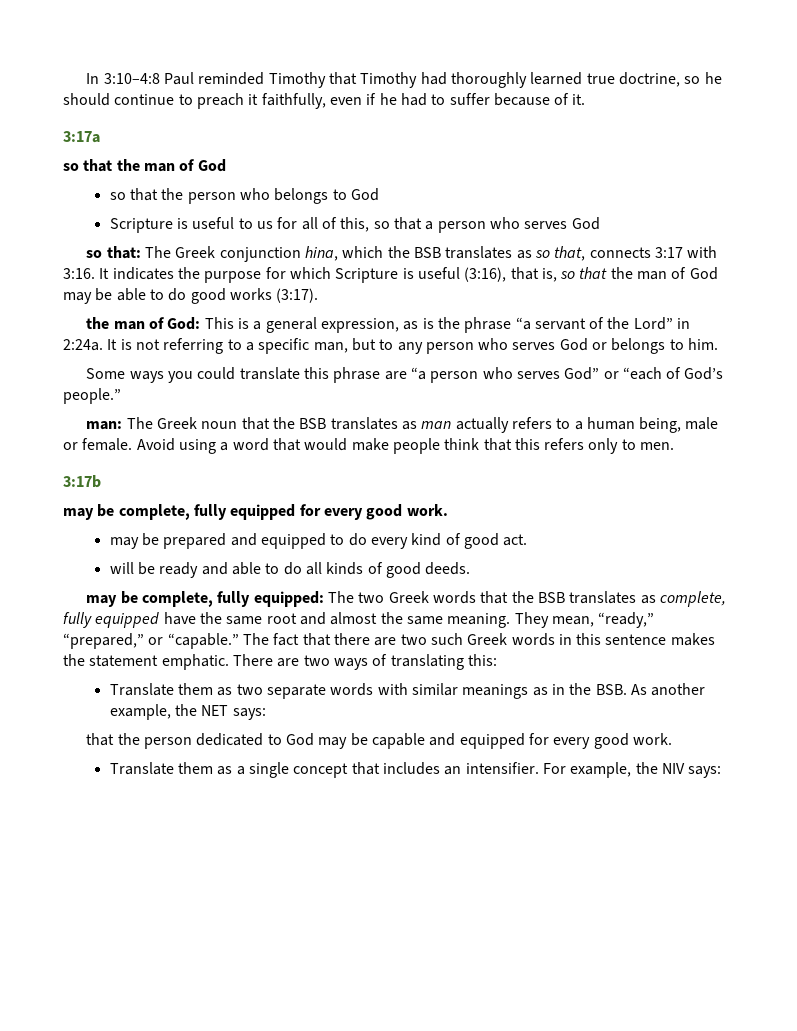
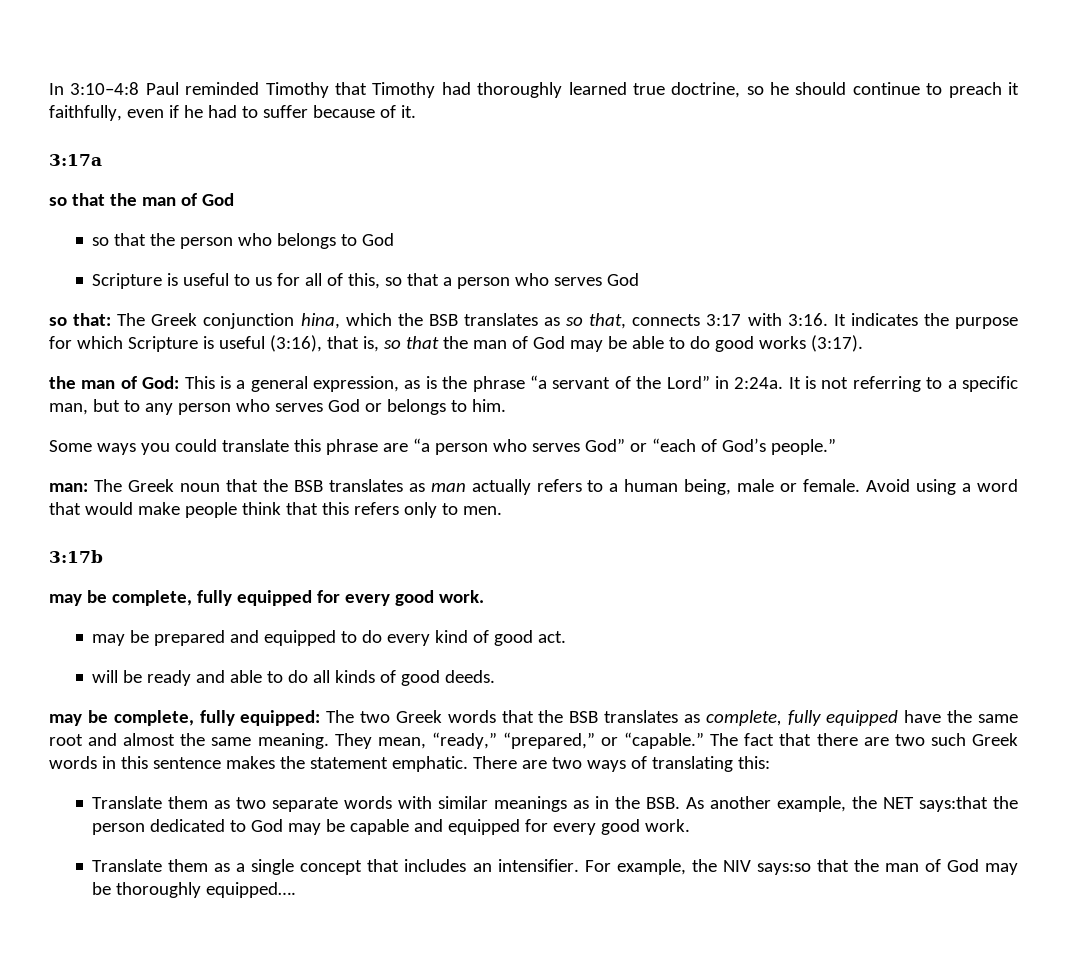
- Translate them as two separate words with similar meanings as in the BSB. As another example, the NET says:
- that the person dedicated to God may be capable and equipped for every good work.
+ Translate them as two separate words with similar meanings as in the BSB. As another example, the NET says:that the person dedicated to God may be capable and equipped for every good work.
- For example, the NIV says:
+ For example, the NIV says:so that the man of God may be thoroughly equipped….

